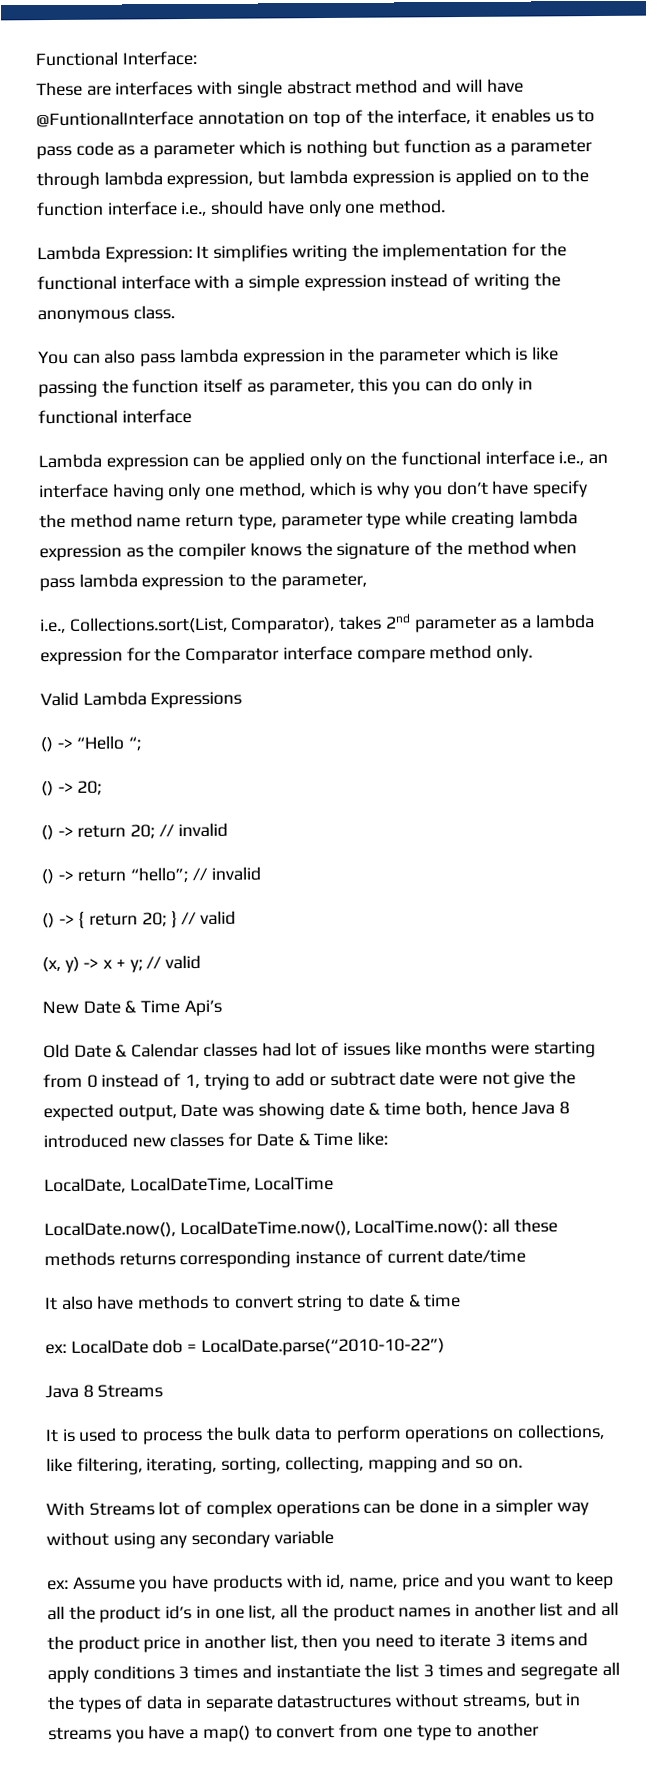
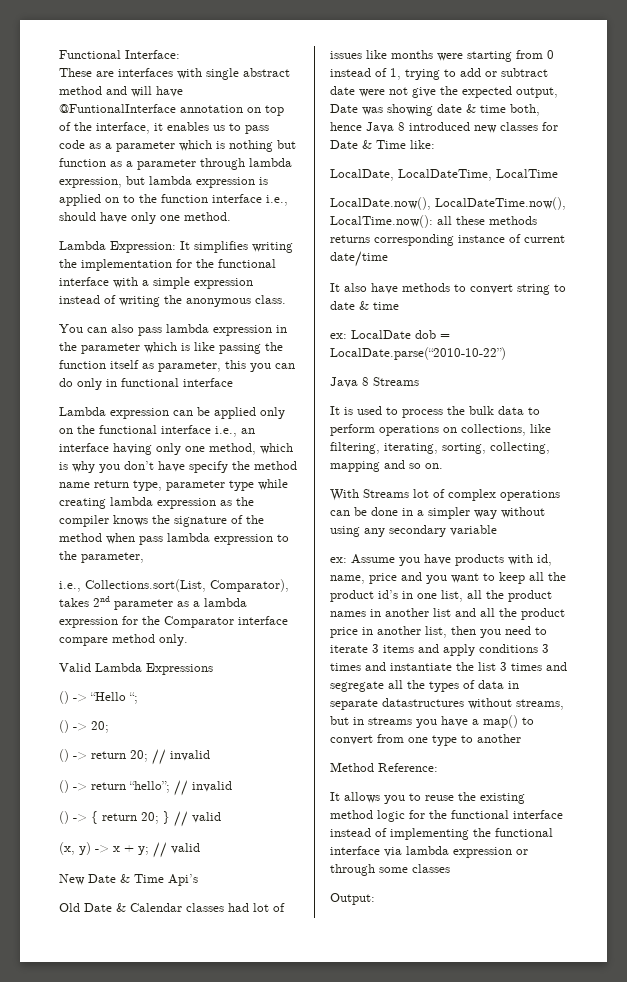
+ Method Reference:
+ It allows you to reuse the existing method logic for the functional interface instead of implementing the functional interface via lambda expression or through some classes
+ Output:

